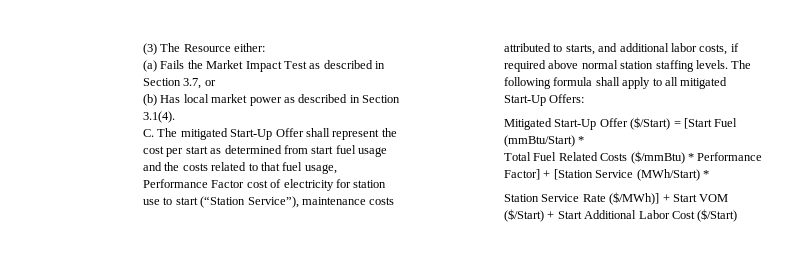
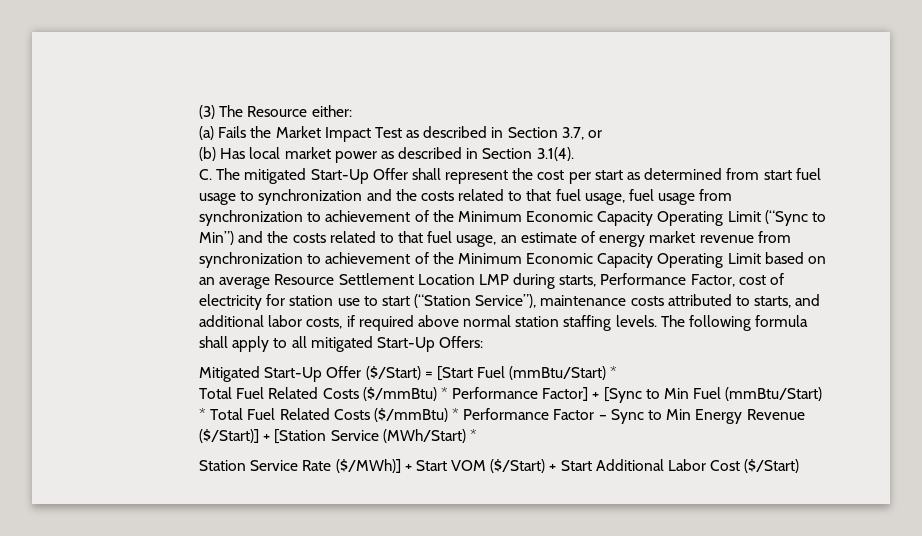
- C. The mitigated Start-Up Offer shall represent the cost per start as determined from start fuel usage and the costs related to that fuel usage, Performance Factor cost of electricity for station use to start (“Station Service”), maintenance costs attributed to starts, and additional labor costs, if required above normal station staffing levels.
+ C. The mitigated Start-Up Offer shall represent the cost per start as determined from start fuel usage to synchronization and the costs related to that fuel usage, fuel usage from synchronization to achievement of the Minimum Economic Capacity Operating Limit (“Sync to Min”) and the costs related to that fuel usage, an estimate of energy market revenue from synchronization to achievement of the Minimum Economic Capacity Operating Limit based on an average Resource Settlement Location LMP during starts, Performance Factor, cost of electricity for station use to start (“Station Service”), maintenance costs attributed to starts, and additional labor costs, if required above normal station staffing levels.
- Total Fuel Related Costs ($/mmBtu) * Performance Factor] + [Station Service (MWh/Start) *
+ Total Fuel Related Costs ($/mmBtu) * Performance Factor] + [Sync to Min Fuel (mmBtu/Start) * Total Fuel Related Costs ($/mmBtu) * Performance Factor – Sync to Min Energy Revenue ($/Start)] + [Station Service (MWh/Start) *

